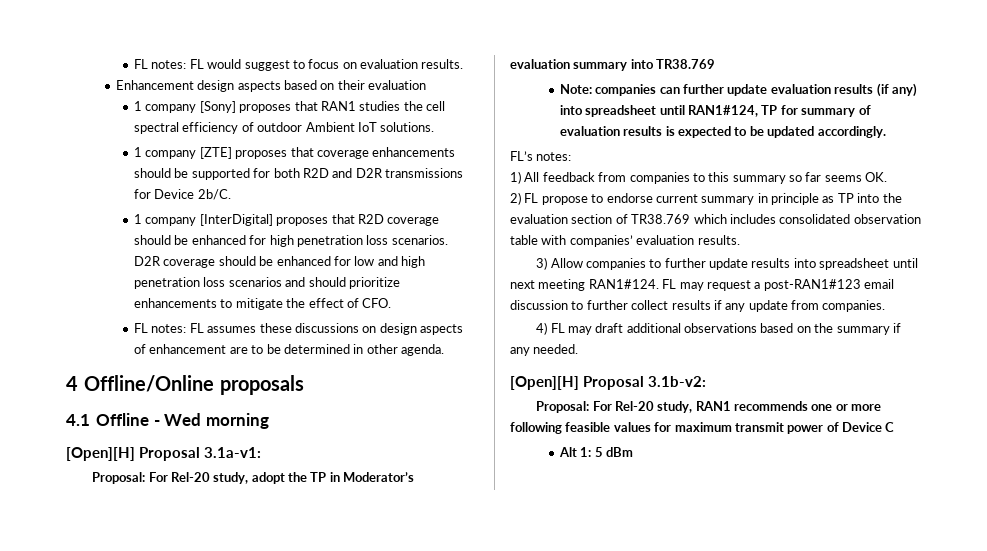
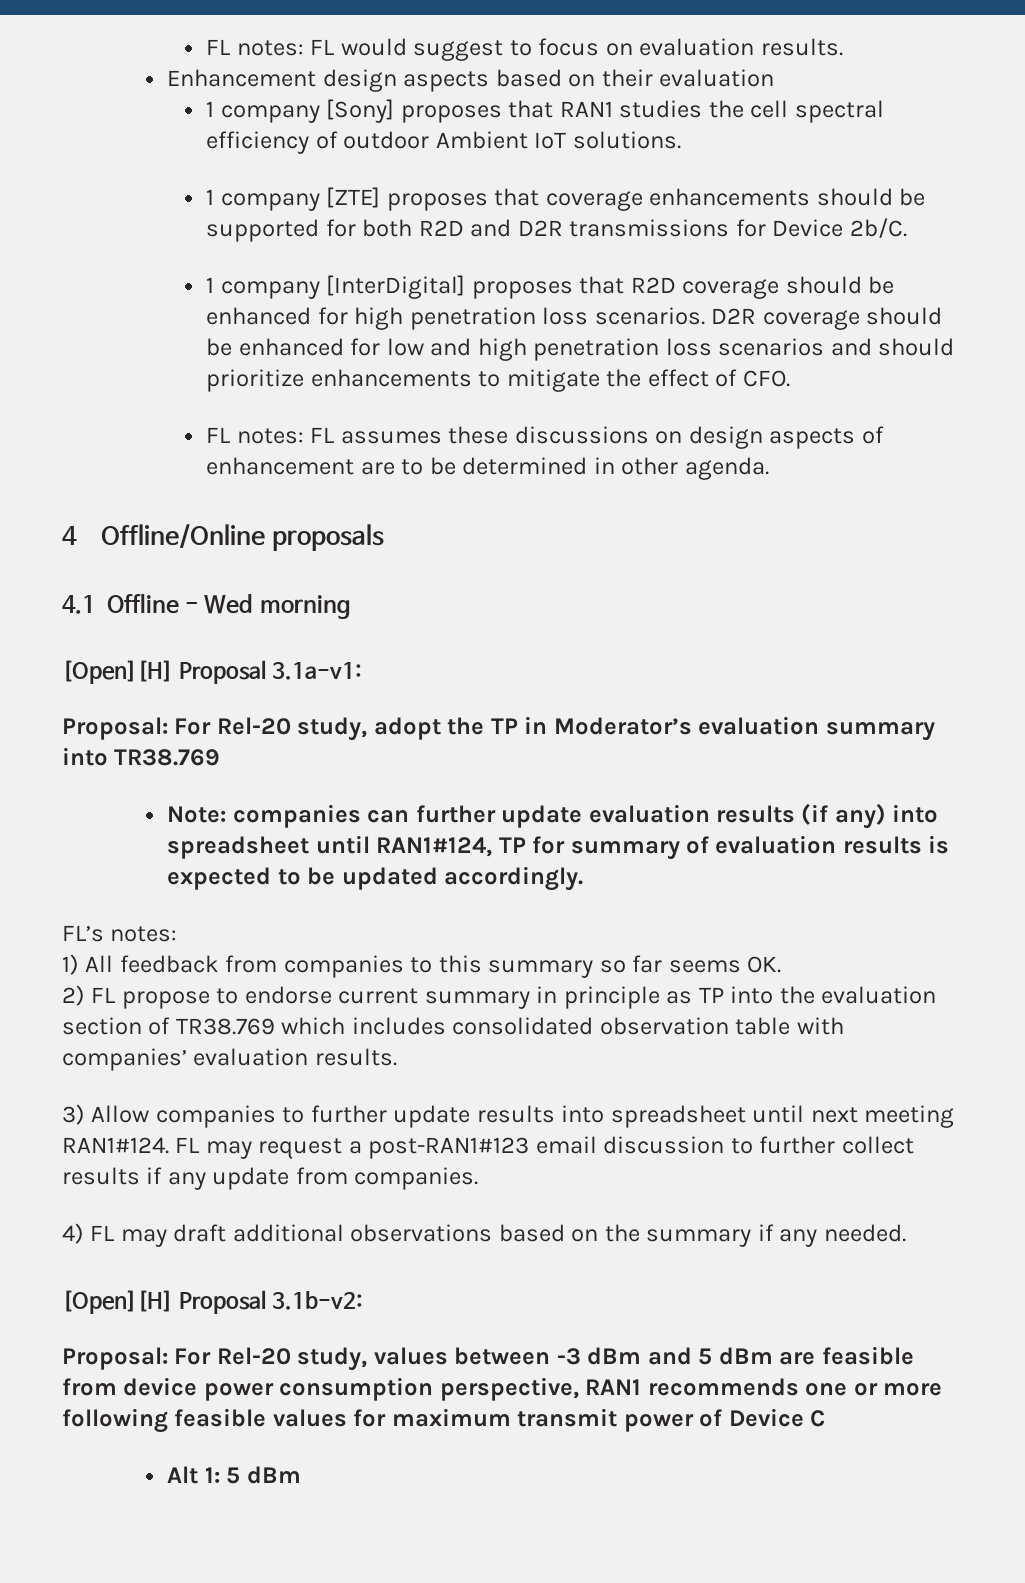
- Proposal: For Rel-20 study, RAN1 recommends one or more following feasible values for maximum transmit power of Device C
+ Proposal: For Rel-20 study, values between -3 dBm and 5 dBm are feasible from device power consumption perspective, RAN1 recommends one or more following feasible values for maximum transmit power of Device C

